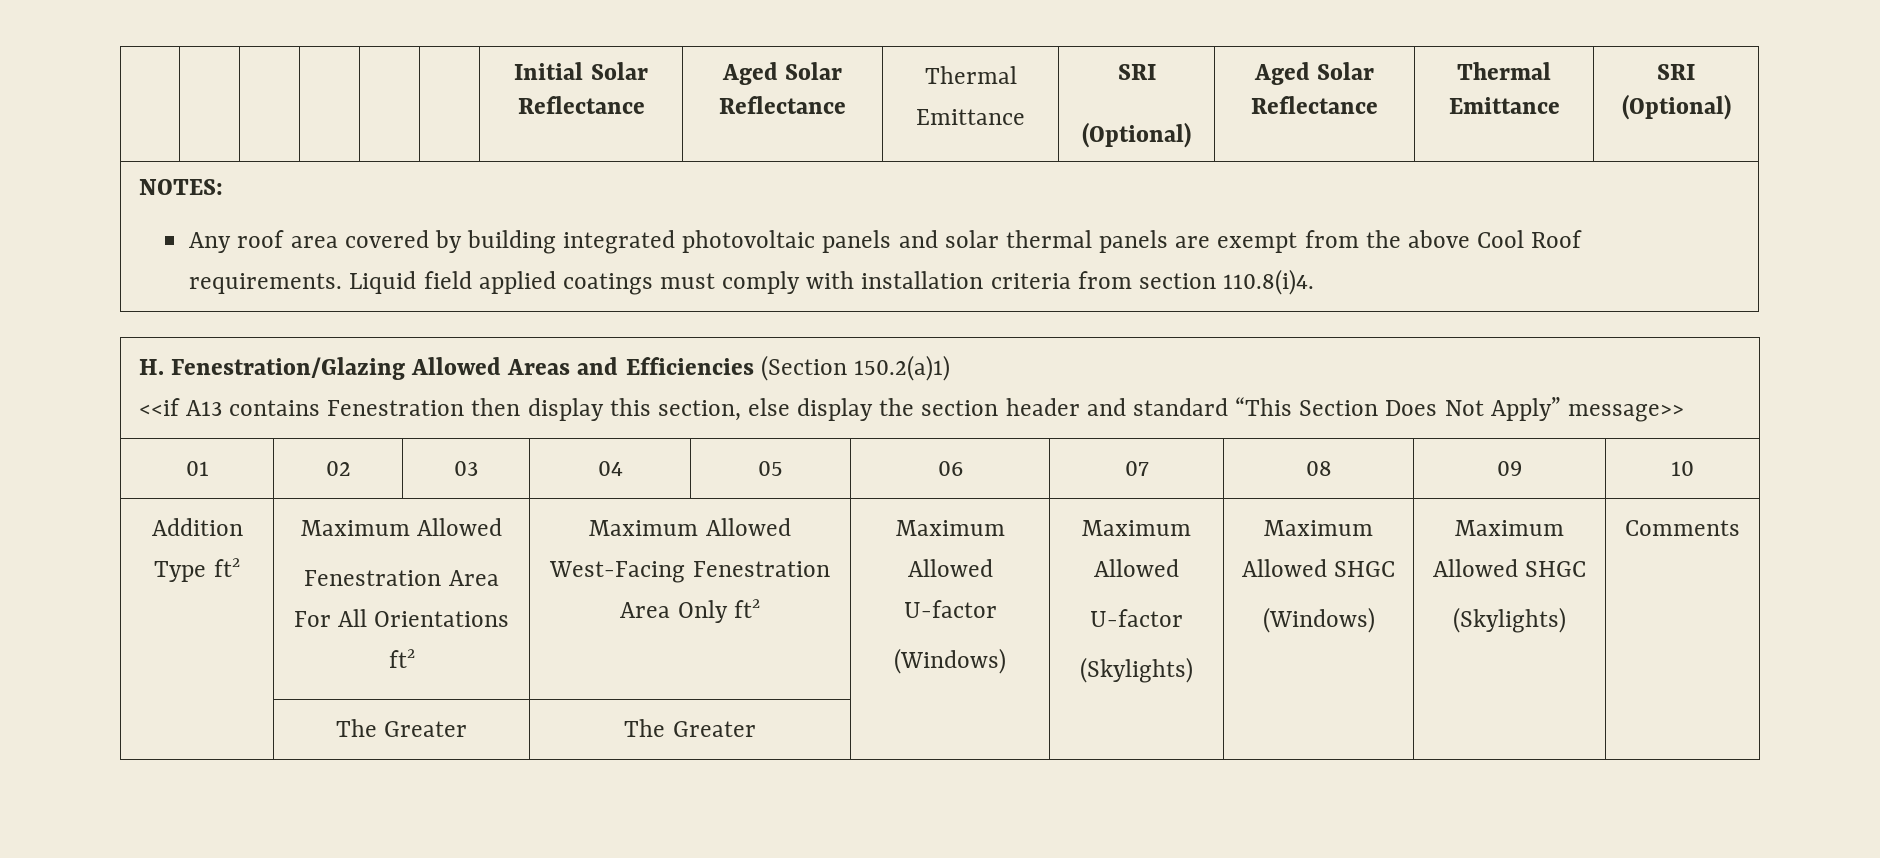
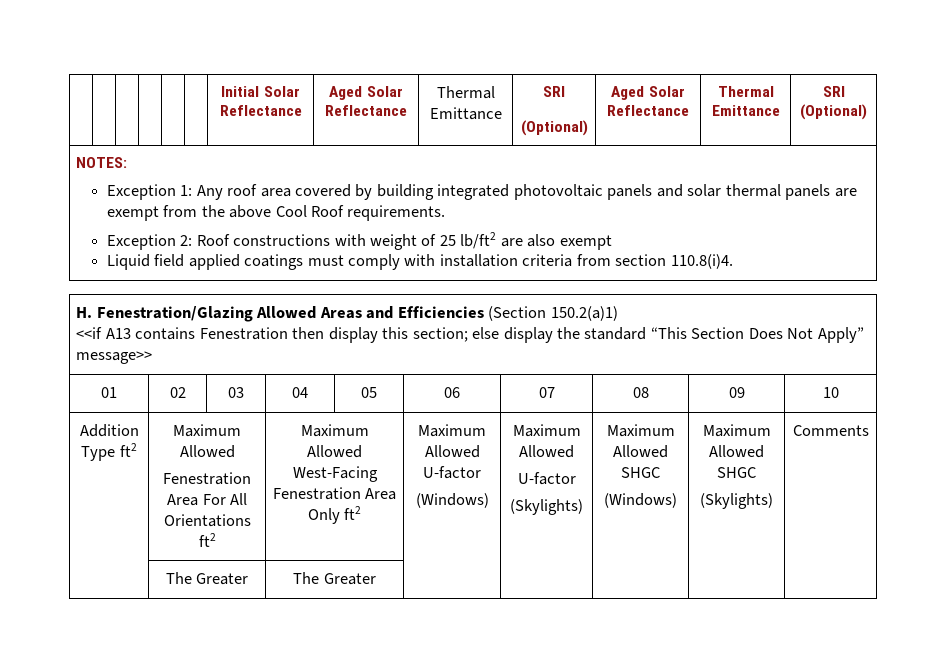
- Any roof area covered by building integrated photovoltaic panels and solar thermal panels are exempt from the above Cool Roof requirements. Liquid field applied coatings must comply with installation criteria from section 110.8(i)4.
+ Exception 1: Any roof area covered by building integrated photovoltaic panels and solar thermal panels are exempt from the above Cool Roof requirements.
+ Exception 2: Roof constructions with weight of 25 lb/ft2 are also exempt
+ Liquid field applied coatings must comply with installation criteria from section 110.8(i)4.
  H. Fenestration/Glazing Allowed Areas and Efficiencies (Section 150.2(a)1)
- <<if A13 contains Fenestration then display this section, else display the section header and standard “This Section Does Not Apply” message>>
+ <<if A13 contains Fenestration then display this section; else display the standard “This Section Does Not Apply” message>>

